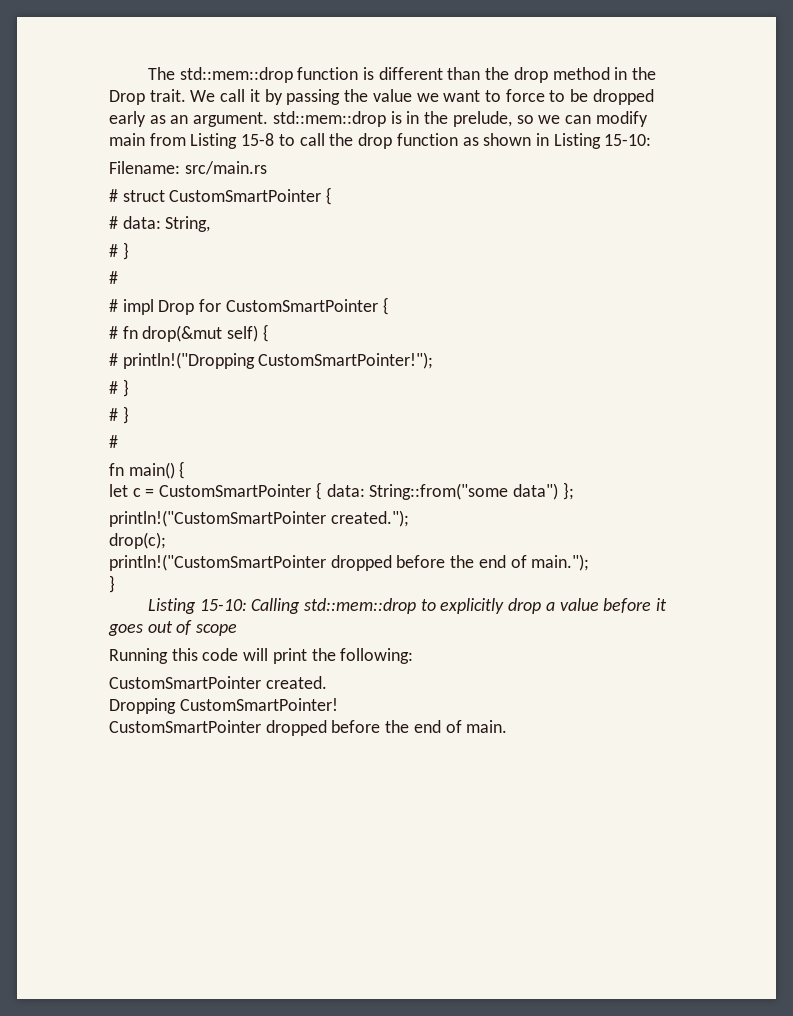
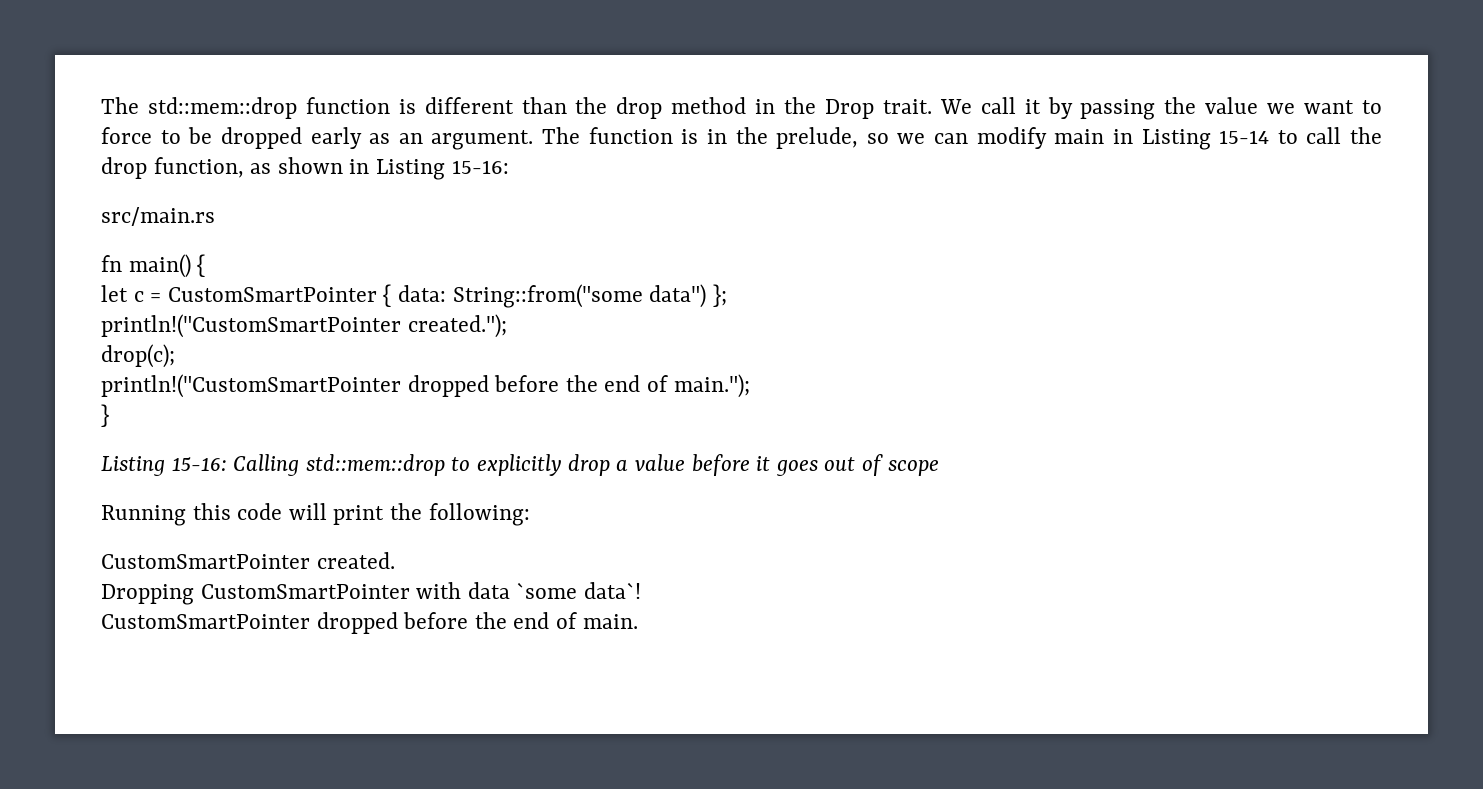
- We call it by passing the value we want to force to be dropped early as an argument. std::mem::drop is in the prelude, so we can modify main from Listing 15-8 to call the drop function as shown in Listing 15-10:
- Filename: src/main.rs
+ We call it by passing the value we want to force to be dropped early as an argument. The function is in the prelude, so we can modify main in Listing 15-14 to call the drop function, as shown in Listing 15-16:
+ src/main.rs
- # struct CustomSmartPointer {
- # data: String,
- # }
- #
- # impl Drop for CustomSmartPointer {
- # fn drop(&mut self) {
- # println!("Dropping CustomSmartPointer!");
- # }
- # }
- #
- Listing 15-10: Calling std::mem::drop to explicitly drop a value before it goes out of scope
+ Listing 15-16: Calling std::mem::drop to explicitly drop a value before it goes out of scope
- Dropping CustomSmartPointer!
+ Dropping CustomSmartPointer with data `some data`!

